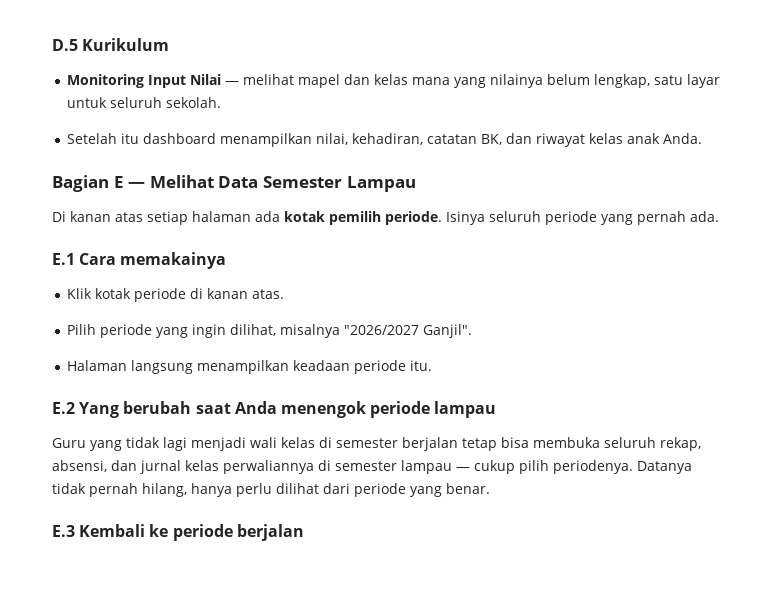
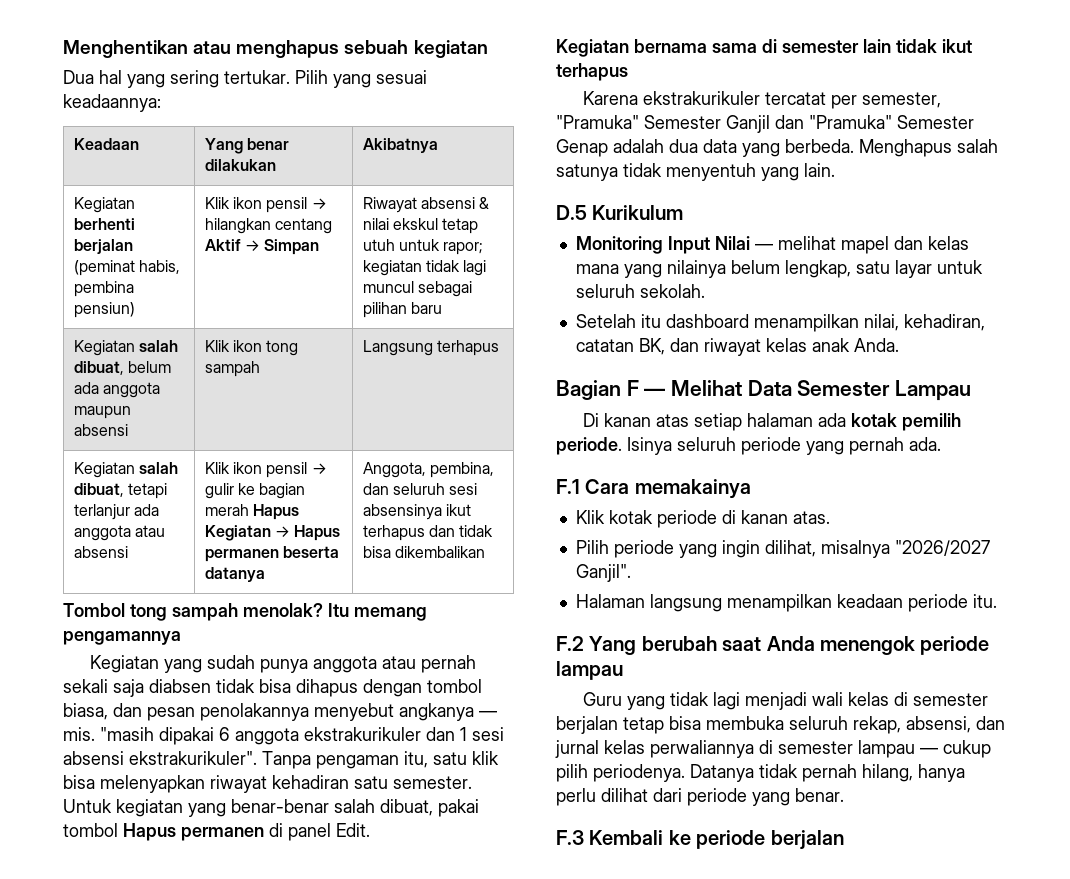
+ Menghentikan atau menghapus sebuah kegiatan
+ Dua hal yang sering tertukar. Pilih yang sesuai keadaannya:
+ Keadaan | Yang benar dilakukan | Akibatnya
+ Kegiatan berhenti berjalan (peminat habis, pembina pensiun) | Klik ikon pensil → hilangkan centang Aktif → Simpan | Riwayat absensi & nilai ekskul tetap utuh untuk rapor; kegiatan tidak lagi muncul sebagai pilihan baru
+ Kegiatan salah dibuat, belum ada anggota maupun absensi | Klik ikon tong sampah | Langsung terhapus
+ Kegiatan salah dibuat, tetapi terlanjur ada anggota atau absensi | Klik ikon pensil → gulir ke bagian merah Hapus Kegiatan → Hapus permanen beserta datanya | Anggota, pembina, dan seluruh sesi absensinya ikut terhapus dan tidak bisa dikembalikan
+ Tombol tong sampah menolak? Itu memang pengamannya
+ Kegiatan yang sudah punya anggota atau pernah sekali saja diabsen tidak bisa dihapus dengan tombol biasa, dan pesan penolakannya menyebut angkanya — mis. "masih dipakai 6 anggota ekstrakurikuler dan 1 sesi absensi ekstrakurikuler". Tanpa pengaman itu, satu klik bisa melenyapkan riwayat kehadiran satu semester. Untuk kegiatan yang benar-benar salah dibuat, pakai tombol Hapus permanen di panel Edit.
+ Kegiatan bernama sama di semester lain tidak ikut terhapus
+ Karena ekstrakurikuler tercatat per semester, "Pramuka" Semester Ganjil dan "Pramuka" Semester Genap adalah dua data yang berbeda. Menghapus salah satunya tidak menyentuh yang lain.
- Bagian E — Melihat Data Semester Lampau
+ Bagian F — Melihat Data Semester Lampau
- E.1 Cara memakainya
+ F.1 Cara memakainya
- E.2 Yang berubah saat Anda menengok periode lampau
+ F.2 Yang berubah saat Anda menengok periode lampau
- E.3 Kembali ke periode berjalan
+ F.3 Kembali ke periode berjalan

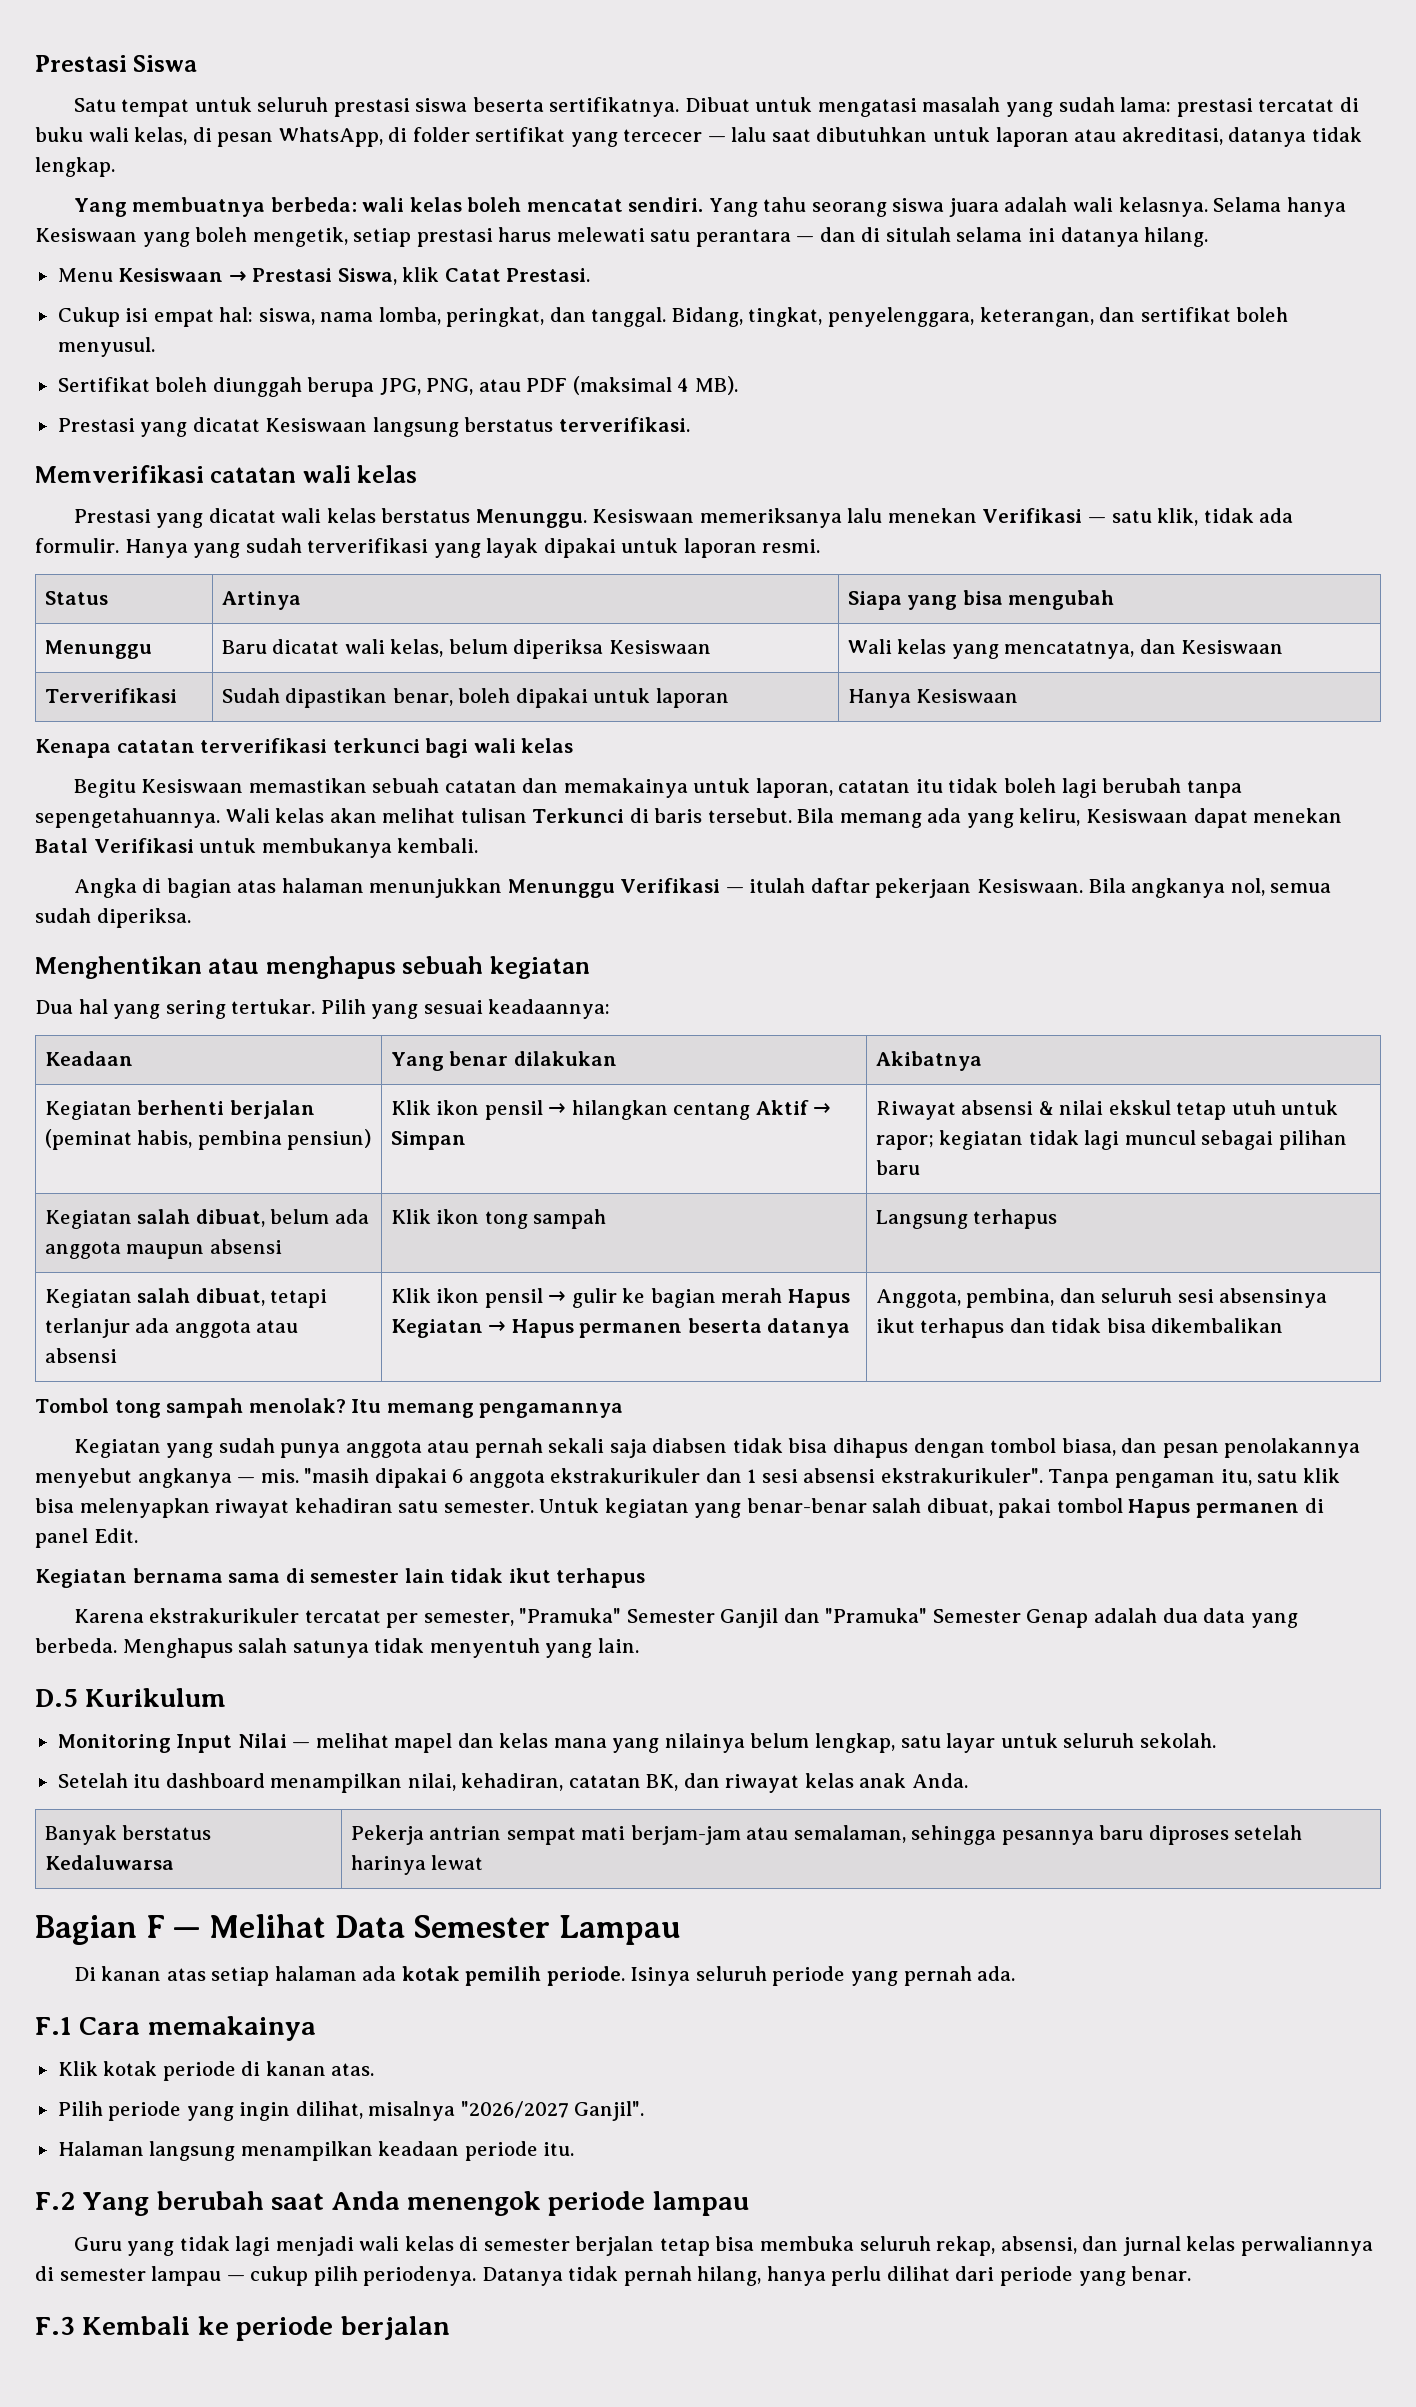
+ Prestasi Siswa
+ Satu tempat untuk seluruh prestasi siswa beserta sertifikatnya. Dibuat untuk mengatasi masalah yang sudah lama: prestasi tercatat di buku wali kelas, di pesan WhatsApp, di folder sertifikat yang tercecer — lalu saat dibutuhkan untuk laporan atau akreditasi, datanya tidak lengkap.
+ Yang membuatnya berbeda: wali kelas boleh mencatat sendiri. Yang tahu seorang siswa juara adalah wali kelasnya. Selama hanya Kesiswaan yang boleh mengetik, setiap prestasi harus melewati satu perantara — dan di situlah selama ini datanya hilang.
+ Menu Kesiswaan → Prestasi Siswa, klik Catat Prestasi.
+ Cukup isi empat hal: siswa, nama lomba, peringkat, dan tanggal. Bidang, tingkat, penyelenggara, keterangan, dan sertifikat boleh menyusul.
+ Sertifikat boleh diunggah berupa JPG, PNG, atau PDF (maksimal 4 MB).
+ Prestasi yang dicatat Kesiswaan langsung berstatus terverifikasi.
+ Memverifikasi catatan wali kelas
+ Prestasi yang dicatat wali kelas berstatus Menunggu. Kesiswaan memeriksanya lalu menekan Verifikasi — satu klik, tidak ada formulir. Hanya yang sudah terverifikasi yang layak dipakai untuk laporan resmi.
+ Status | Artinya | Siapa yang bisa mengubah
+ Menunggu | Baru dicatat wali kelas, belum diperiksa Kesiswaan | Wali kelas yang mencatatnya, dan Kesiswaan
+ Terverifikasi | Sudah dipastikan benar, boleh dipakai untuk laporan | Hanya Kesiswaan
+ Kenapa catatan terverifikasi terkunci bagi wali kelas
+ Begitu Kesiswaan memastikan sebuah catatan dan memakainya untuk laporan, catatan itu tidak boleh lagi berubah tanpa sepengetahuannya. Wali kelas akan melihat tulisan Terkunci di baris tersebut. Bila memang ada yang keliru, Kesiswaan dapat menekan Batal Verifikasi untuk membukanya kembali.
+ Angka di bagian atas halaman menunjukkan Menunggu Verifikasi — itulah daftar pekerjaan Kesiswaan. Bila angkanya nol, semua sudah diperiksa.
+ Banyak berstatus Kedaluwarsa | Pekerja antrian sempat mati berjam-jam atau semalaman, sehingga pesannya baru diproses setelah harinya lewat

